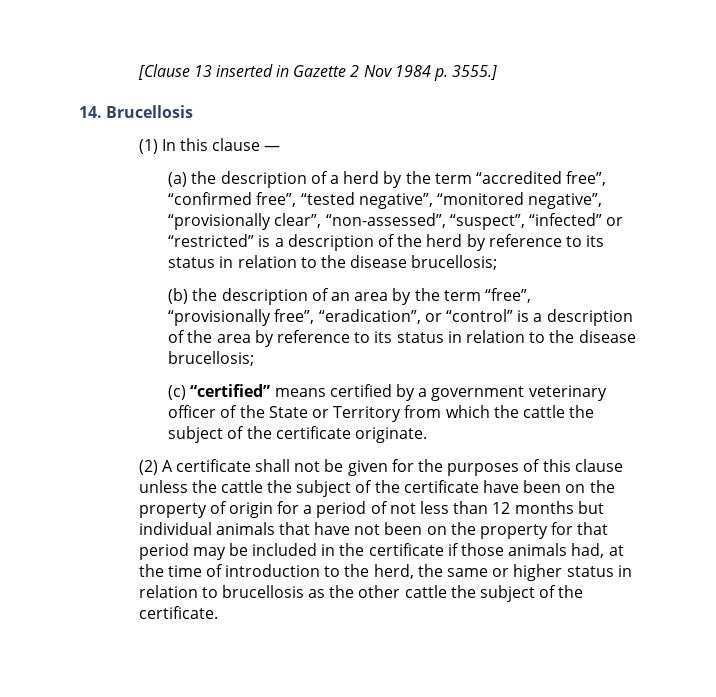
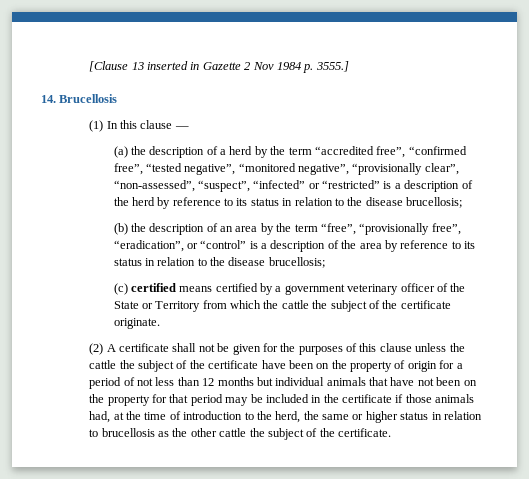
- (c) “certified” means certified by a government veterinary officer of the State or Territory from which the cattle the subject of the certificate originate.
+ (c) certified means certified by a government veterinary officer of the State or Territory from which the cattle the subject of the certificate originate.

